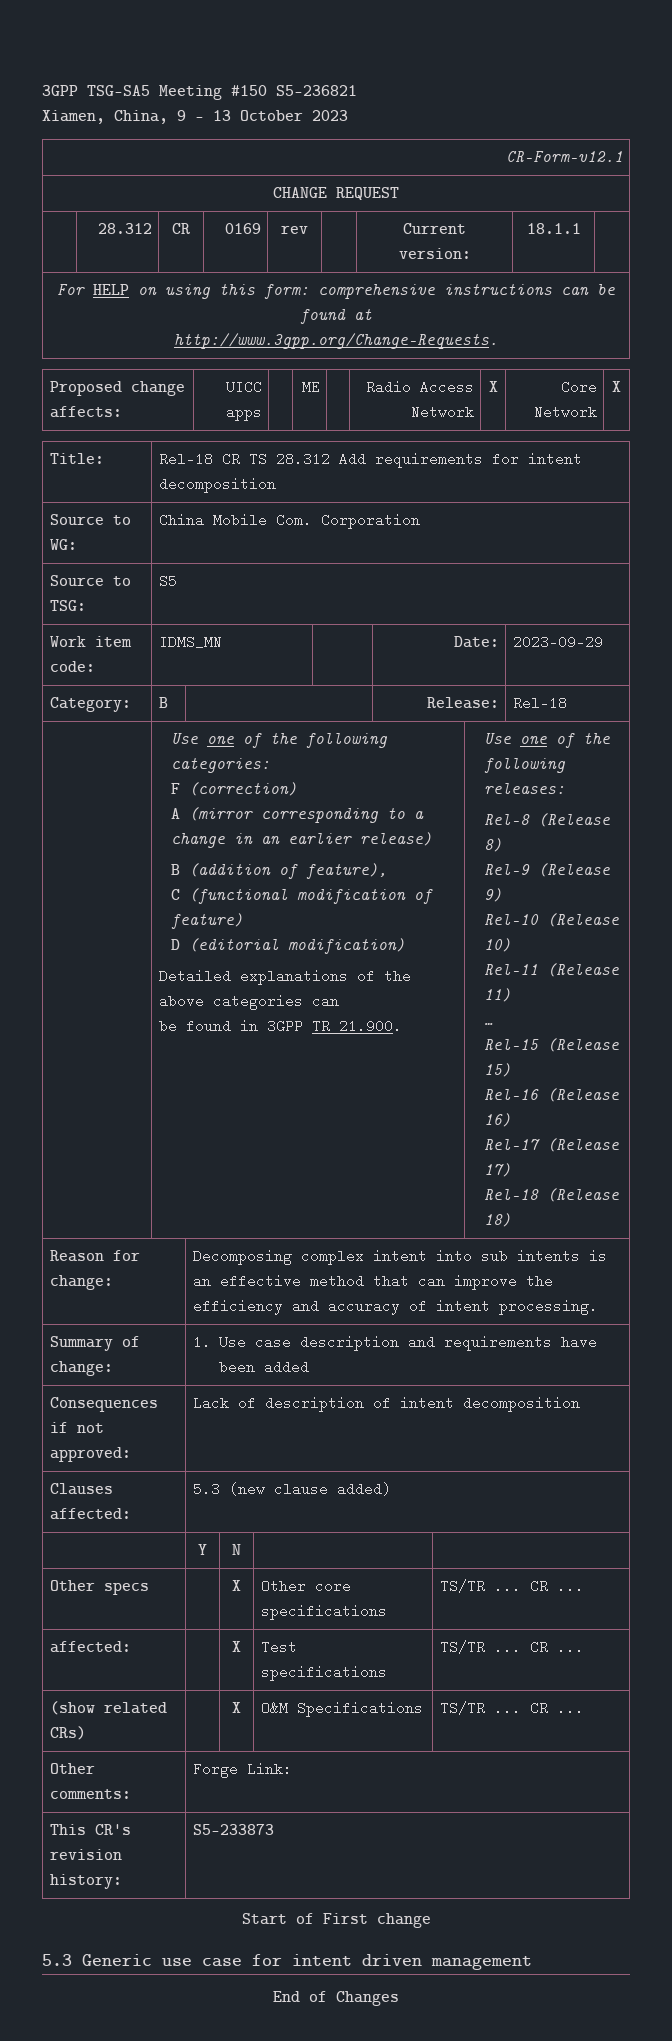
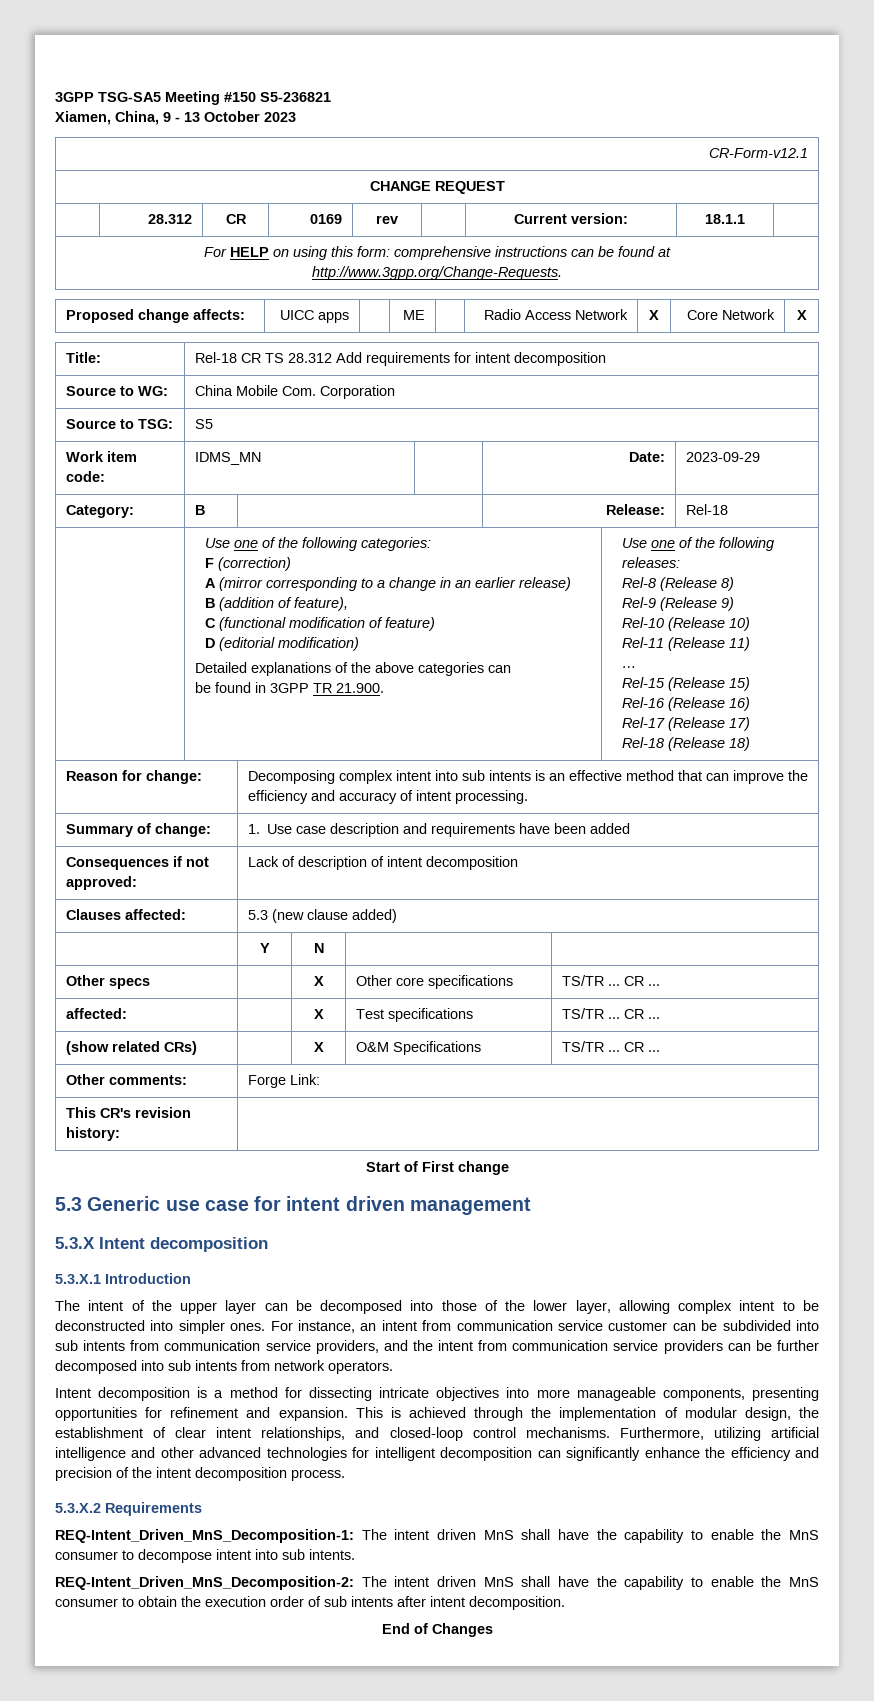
- This CR's revision history: | S5-233873
+ This CR's revision history: |
+ 5.3.X Intent decomposition
+ 5.3.X.1 Introduction
+ The intent of the upper layer can be decomposed into those of the lower layer, allowing complex intent to be deconstructed into simpler ones. For instance, an intent from communication service customer can be subdivided into sub intents from communication service providers, and the intent from communication service providers can be further decomposed into sub intents from network operators.
+ Intent decomposition is a method for dissecting intricate objectives into more manageable components, presenting opportunities for refinement and expansion. This is achieved through the implementation of modular design, the establishment of clear intent relationships, and closed-loop control mechanisms. Furthermore, utilizing artificial intelligence and other advanced technologies for intelligent decomposition can significantly enhance the efficiency and precision of the intent decomposition process.
+ 5.3.X.2 Requirements
+ REQ-Intent_Driven_MnS_Decomposition-1: The intent driven MnS shall have the capability to enable the MnS consumer to decompose intent into sub intents.
+ REQ-Intent_Driven_MnS_Decomposition-2: The intent driven MnS shall have the capability to enable the MnS consumer to obtain the execution order of sub intents after intent decomposition.

